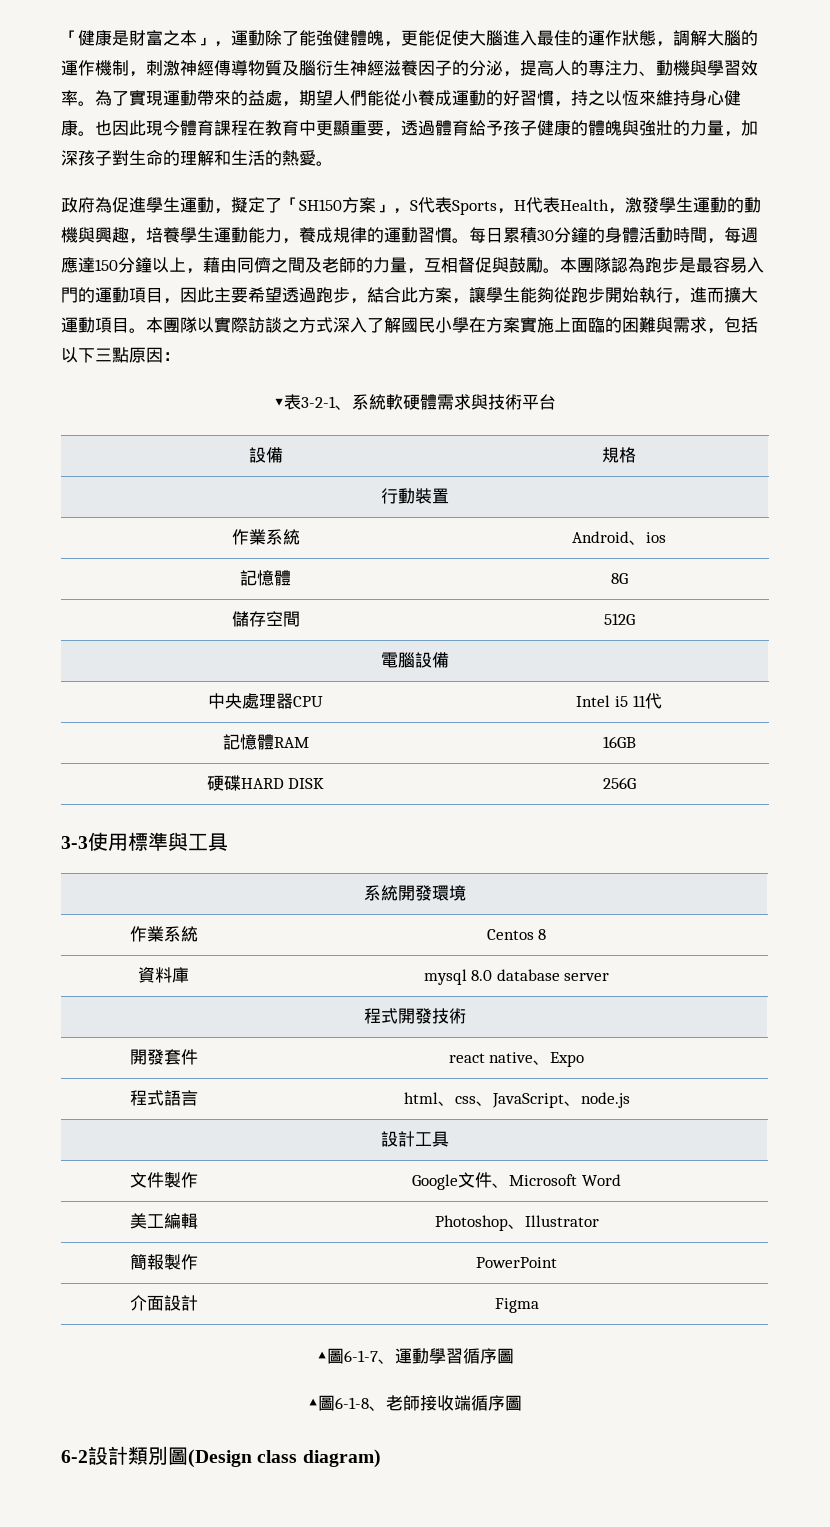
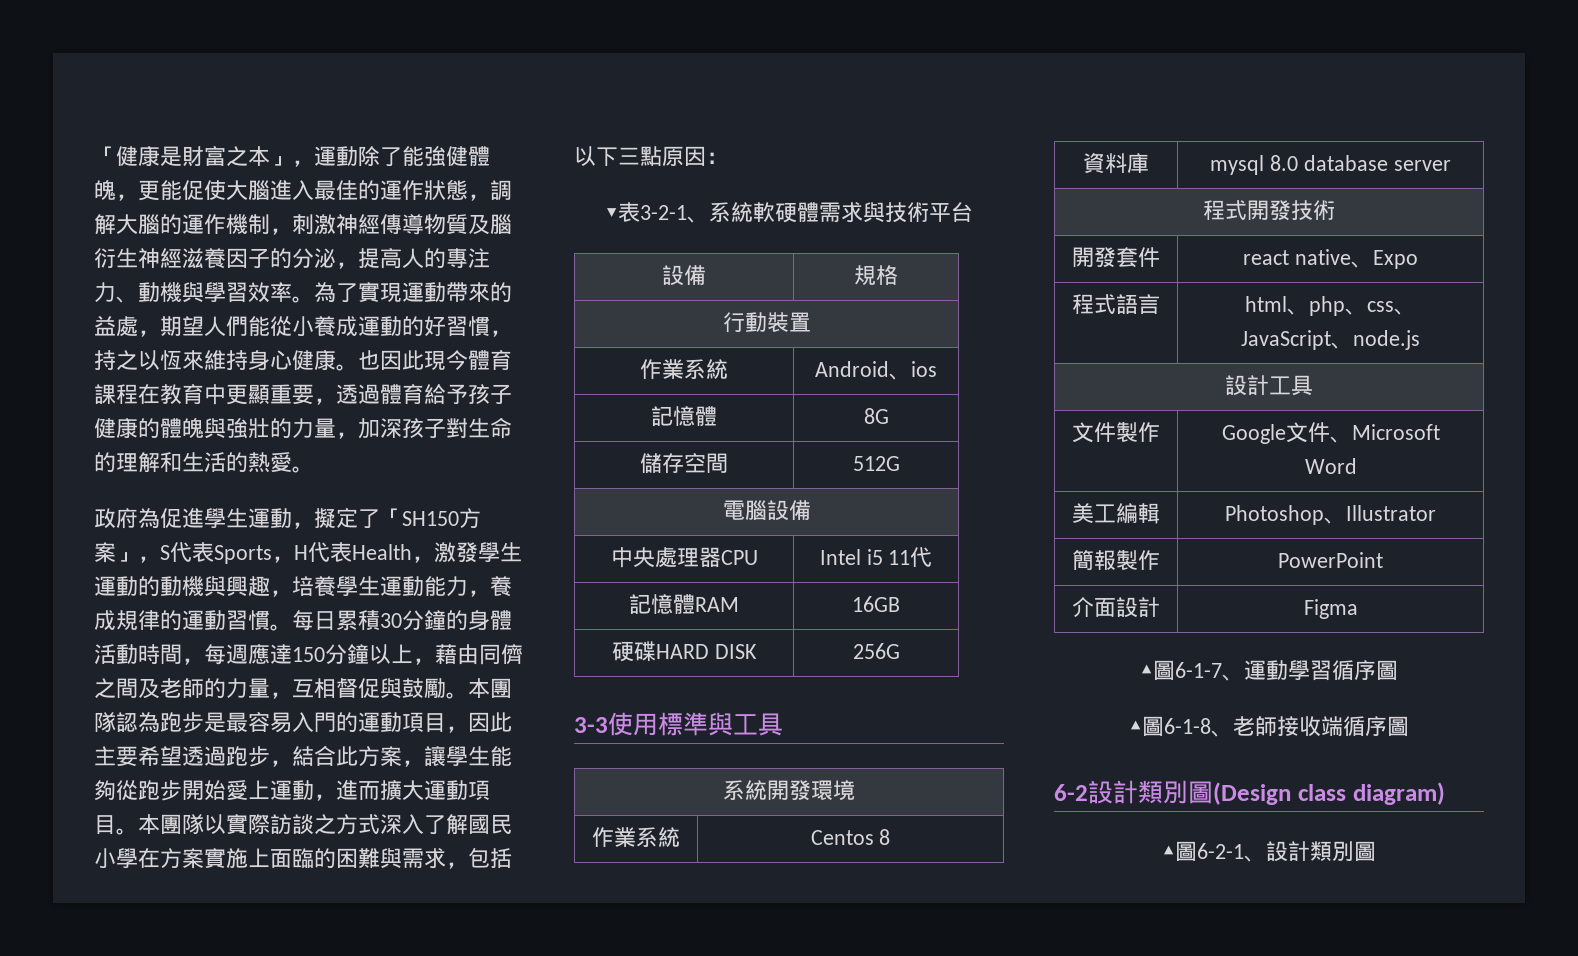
- 本團隊認為跑步是最容易入門的運動項目，因此主要希望透過跑步，結合此方案，讓學生能夠從跑步開始執行，進而擴大運動項目。
+ 本團隊認為跑步是最容易入門的運動項目，因此主要希望透過跑步，結合此方案，讓學生能夠從跑步開始愛上運動，進而擴大運動項目。
- 程式語言 | html、css、JavaScript、node.js
+ 程式語言 | html、php、css、JavaScript、node.js
+ ▲圖6-2-1、設計類別圖

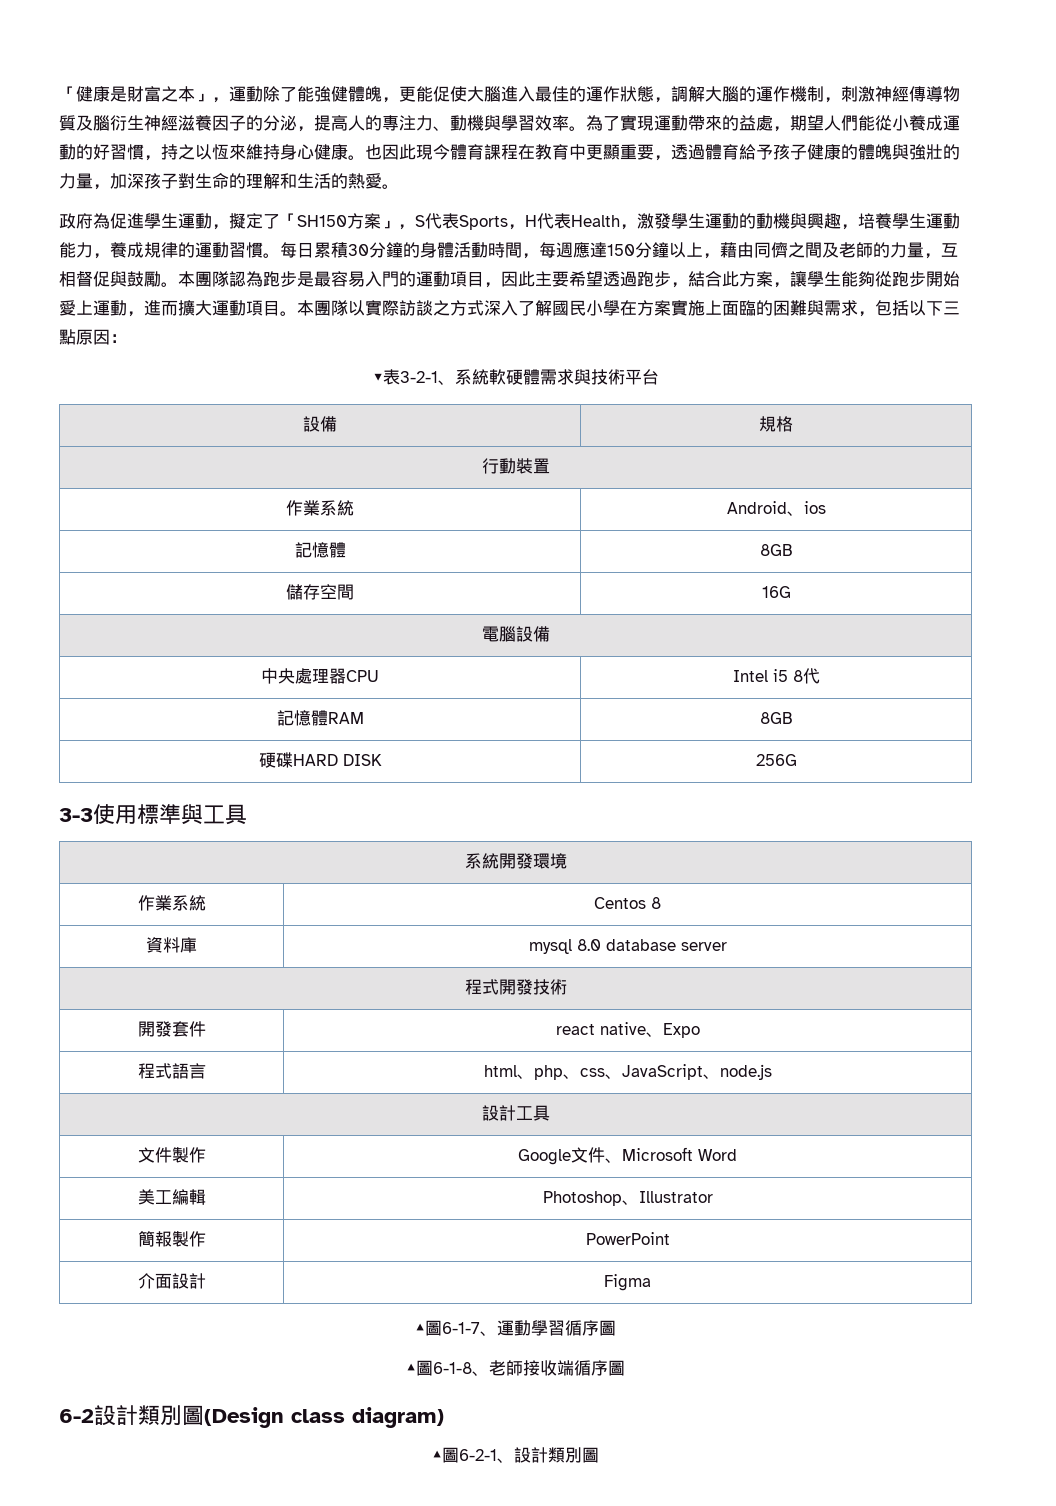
- 記憶體 | 8G
+ 記憶體 | 8GB
- 儲存空間 | 512G
+ 儲存空間 | 16G
- 中央處理器CPU | Intel i5 11代
+ 中央處理器CPU | Intel i5 8代
- 記憶體RAM | 16GB
+ 記憶體RAM | 8GB

